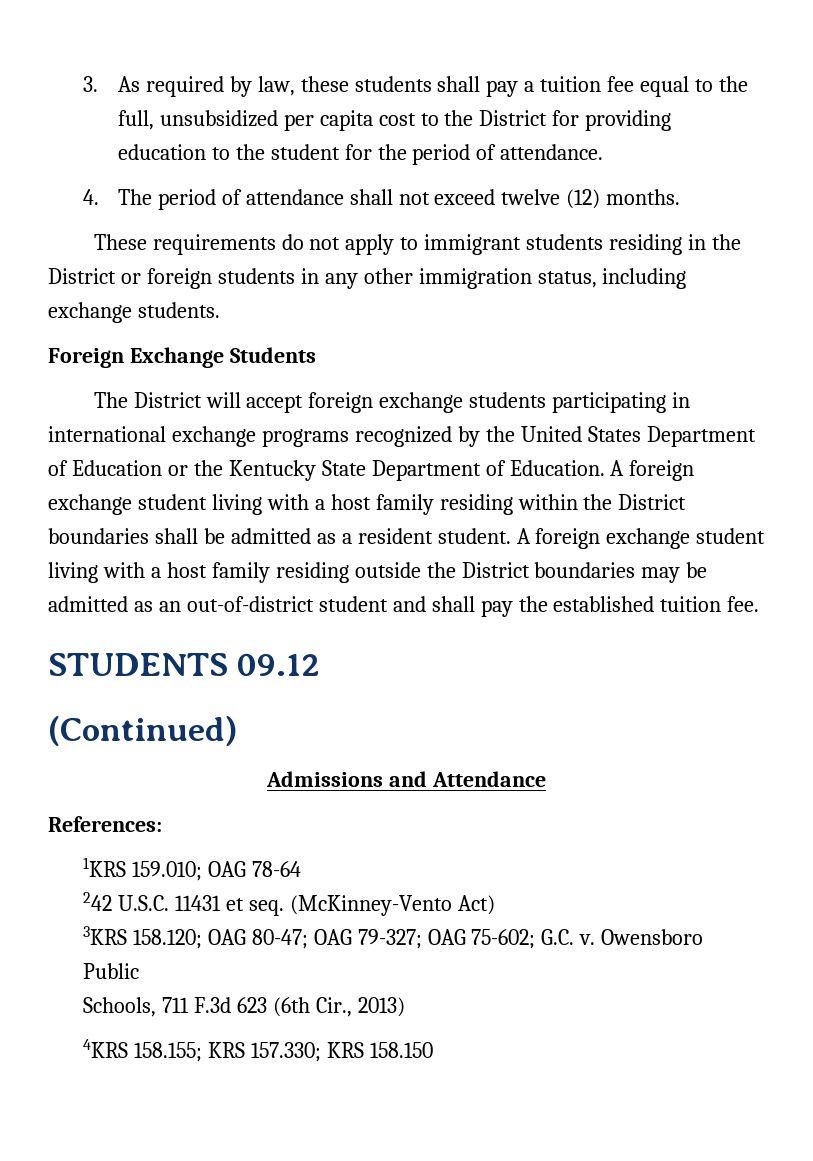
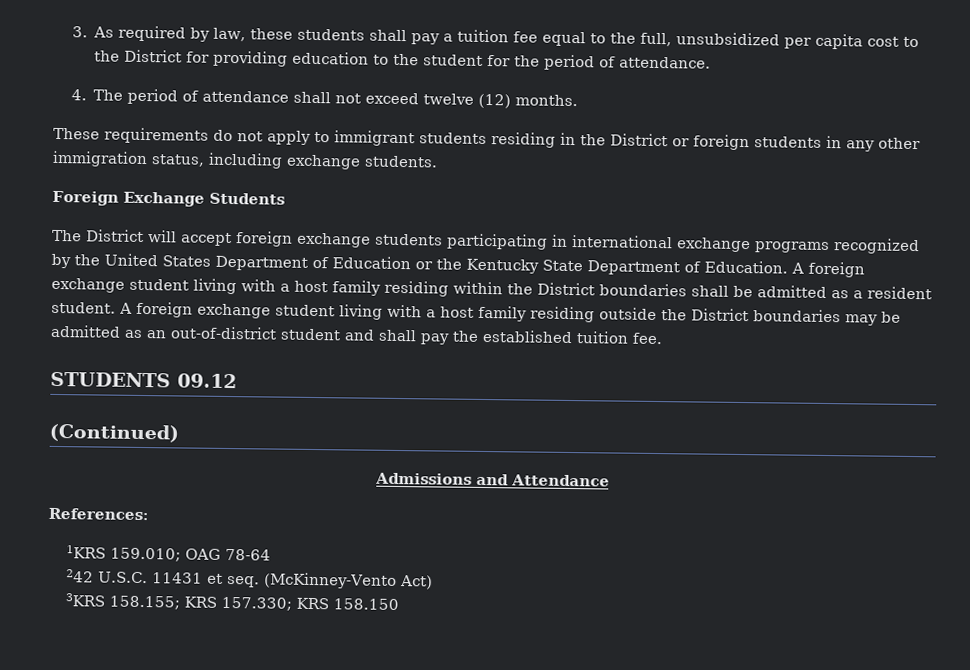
- 3KRS 158.120; OAG 80-47; OAG 79-327; OAG 75-602; G.C. v. Owensboro Public
- Schools, 711 F.3d 623 (6th Cir., 2013)
- 4KRS 158.155; KRS 157.330; KRS 158.150
+ 3KRS 158.155; KRS 157.330; KRS 158.150

